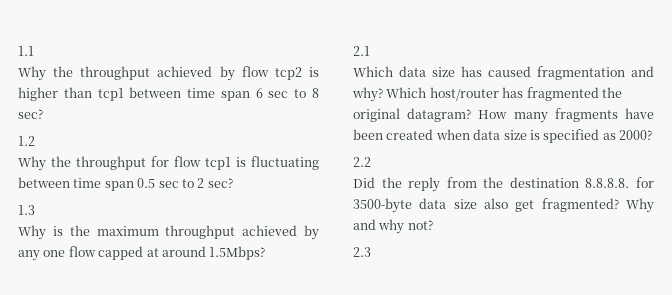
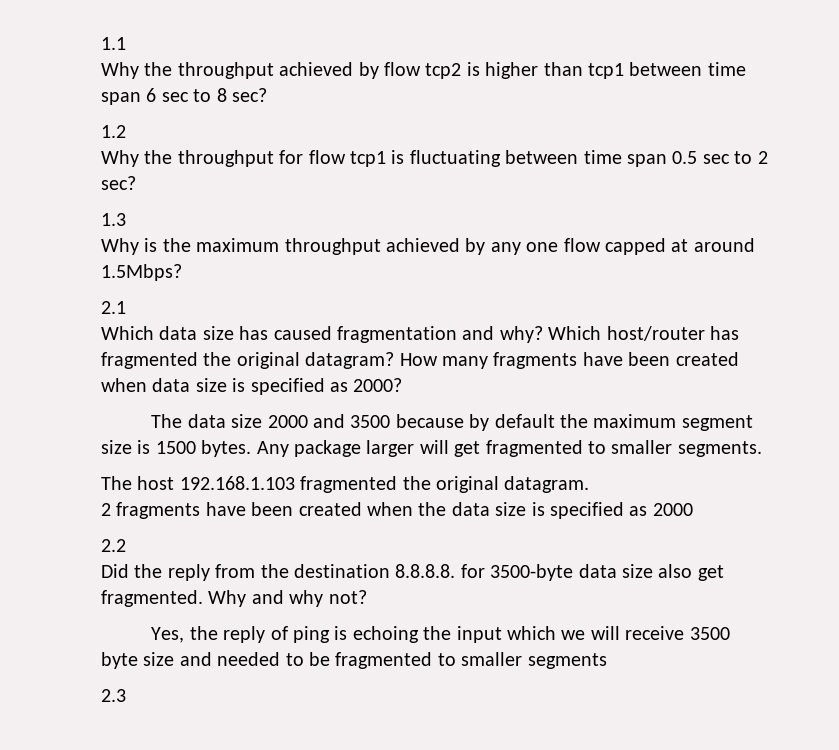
+ The data size 2000 and 3500 because by default the maximum segment size is 1500 bytes. Any package larger will get fragmented to smaller segments.
+ The host 192.168.1.103 fragmented the original datagram.
+ 2 fragments have been created when the data size is specified as 2000
- Did the reply from the destination 8.8.8.8. for 3500-byte data size also get fragmented?
+ Did the reply from the destination 8.8.8.8. for 3500-byte data size also get fragmented.
+ Yes, the reply of ping is echoing the input which we will receive 3500 byte size and needed to be fragmented to smaller segments

